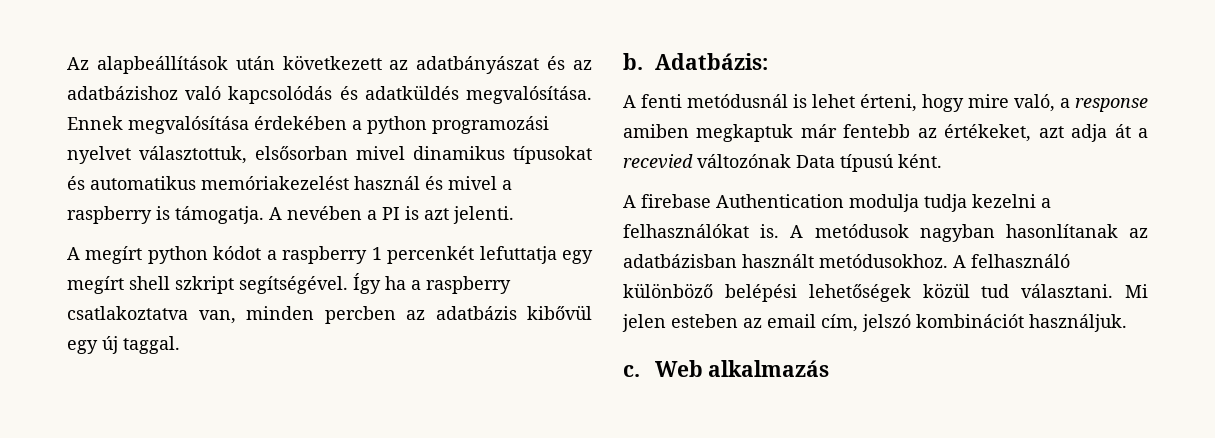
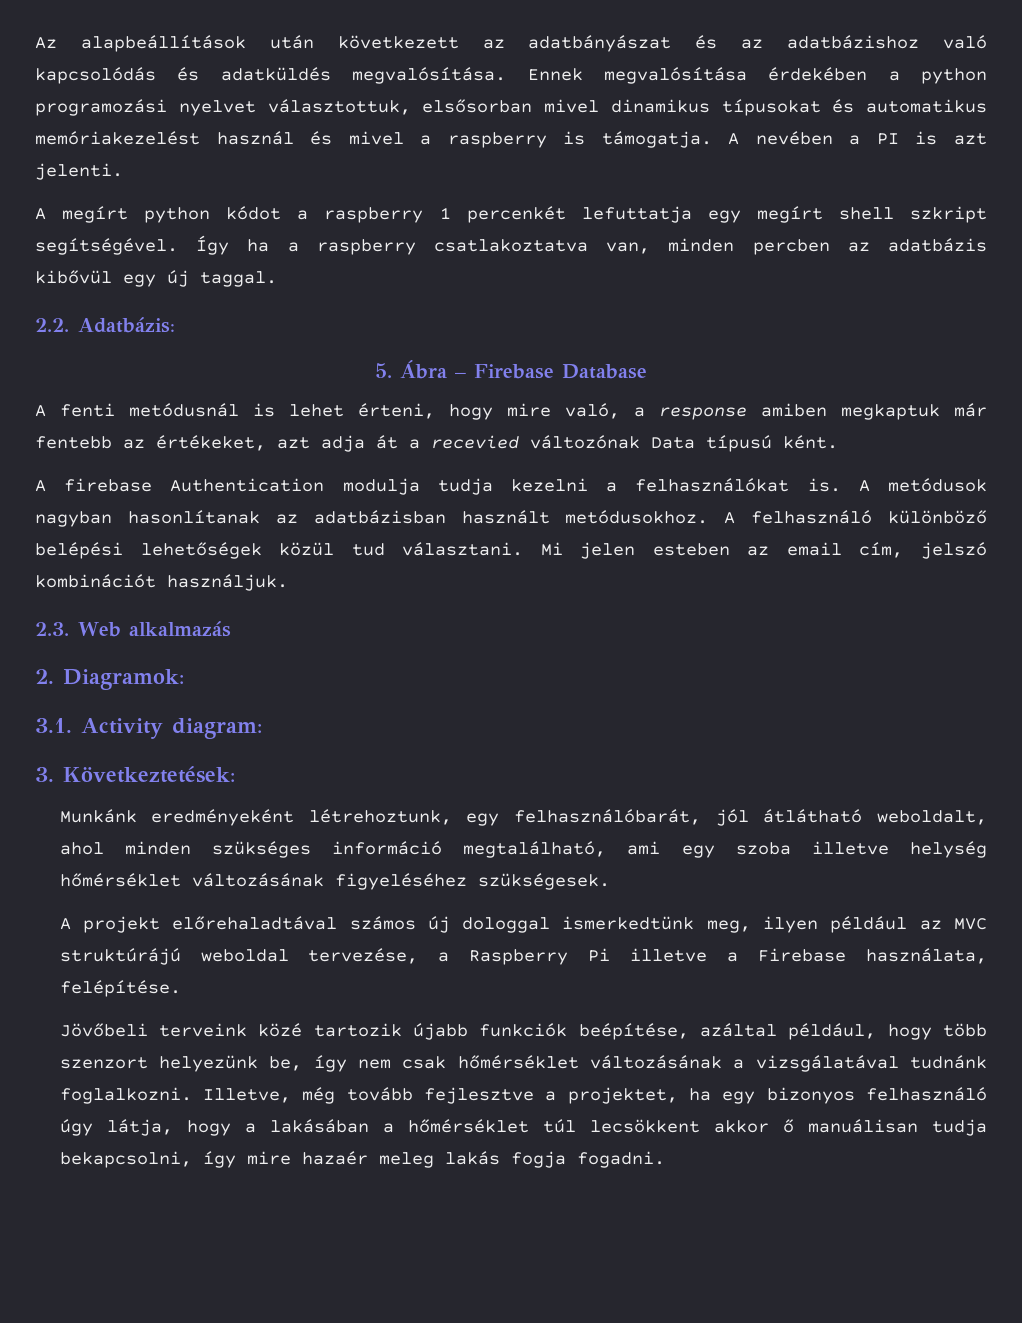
- b. Adatbázis:
+ 2.2. Adatbázis:
+ 5. Ábra – Firebase Database
- c. Web alkalmazás
+ 2.3. Web alkalmazás
+ 2. Diagramok:
+ 3.1. Activity diagram:
+ 3. Következtetések:
+ Munkánk eredményeként létrehoztunk, egy felhasználóbarát, jól átlátható weboldalt, ahol minden szükséges információ megtalálható, ami egy szoba illetve helység hőmérséklet változásának figyeléséhez szükségesek.
+ A projekt előrehaladtával számos új dologgal ismerkedtünk meg, ilyen például az MVC struktúrájú weboldal tervezése, a Raspberry Pi illetve a Firebase használata, felépítése.
+ Jövőbeli terveink közé tartozik újabb funkciók beépítése, azáltal például, hogy több szenzort helyezünk be, így nem csak hőmérséklet változásának a vizsgálatával tudnánk foglalkozni. Illetve, még tovább fejlesztve a projektet, ha egy bizonyos felhasználó úgy látja, hogy a lakásában a hőmérséklet túl lecsökkent akkor ő manuálisan tudja bekapcsolni, így mire hazaér meleg lakás fogja fogadni.

